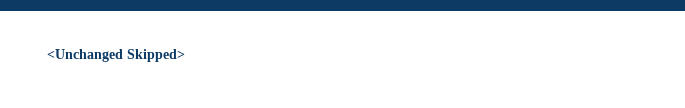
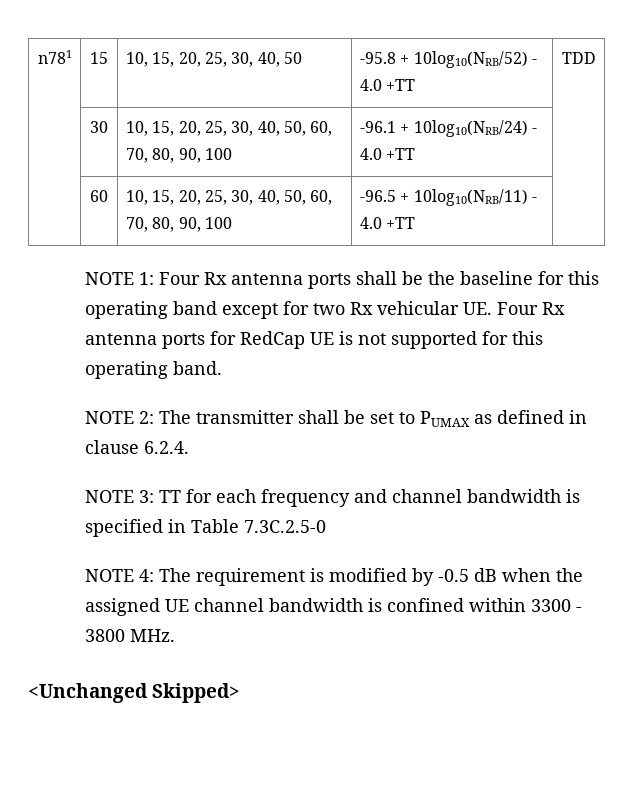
+ n781 | 15 | 10, 15, 20, 25, 30, 40, 50 | -95.8 + 10log10(NRB/52) - 4.0 +TT | TDD
+ | 30 | 10, 15, 20, 25, 30, 40, 50, 60, 70, 80, 90, 100 | -96.1 + 10log10(NRB/24) - 4.0 +TT |
+ | 60 | 10, 15, 20, 25, 30, 40, 50, 60, 70, 80, 90, 100 | -96.5 + 10log10(NRB/11) - 4.0 +TT |
+ NOTE 1: Four Rx antenna ports shall be the baseline for this operating band except for two Rx vehicular UE. Four Rx antenna ports for RedCap UE is not supported for this operating band.
+ NOTE 2: The transmitter shall be set to PUMAX as defined in clause 6.2.4.
+ NOTE 3: TT for each frequency and channel bandwidth is specified in Table 7.3C.2.5-0
+ NOTE 4: The requirement is modified by -0.5 dB when the assigned UE channel bandwidth is confined within 3300 - 3800 MHz.

